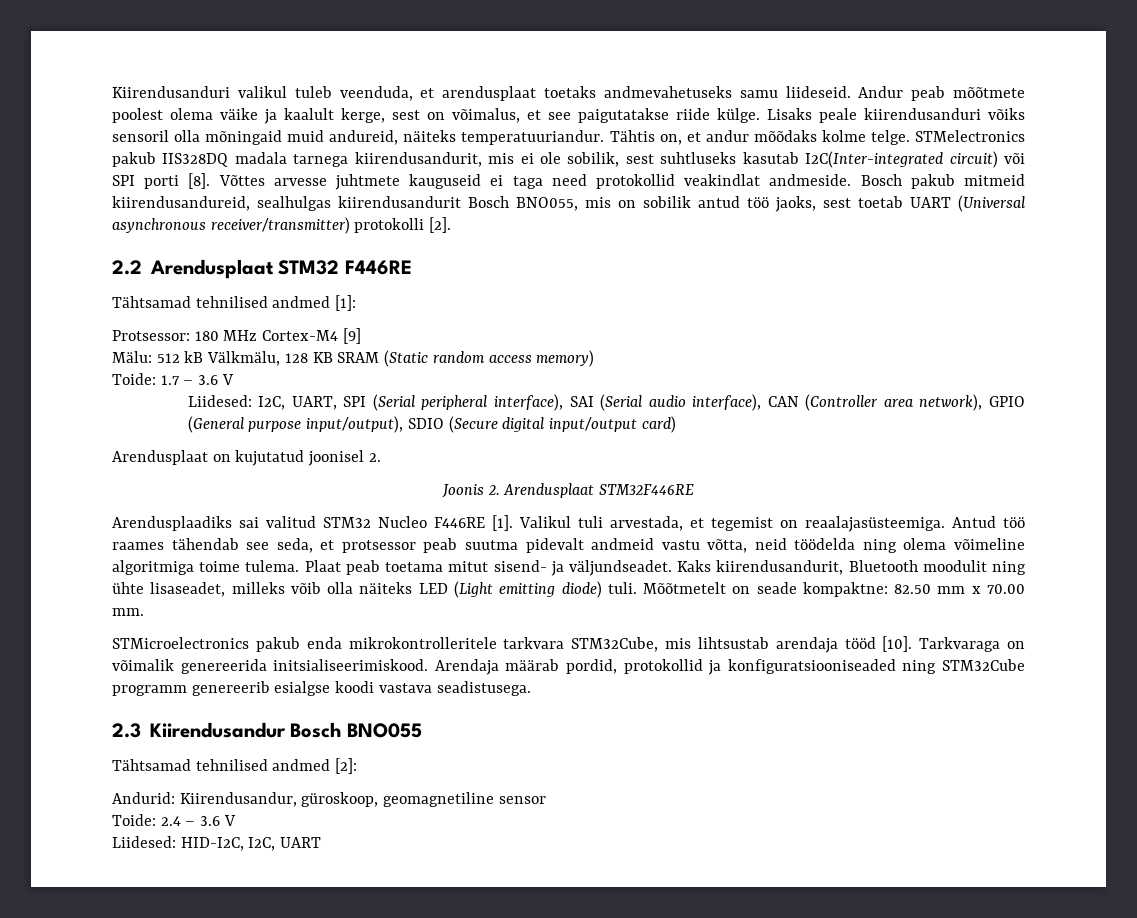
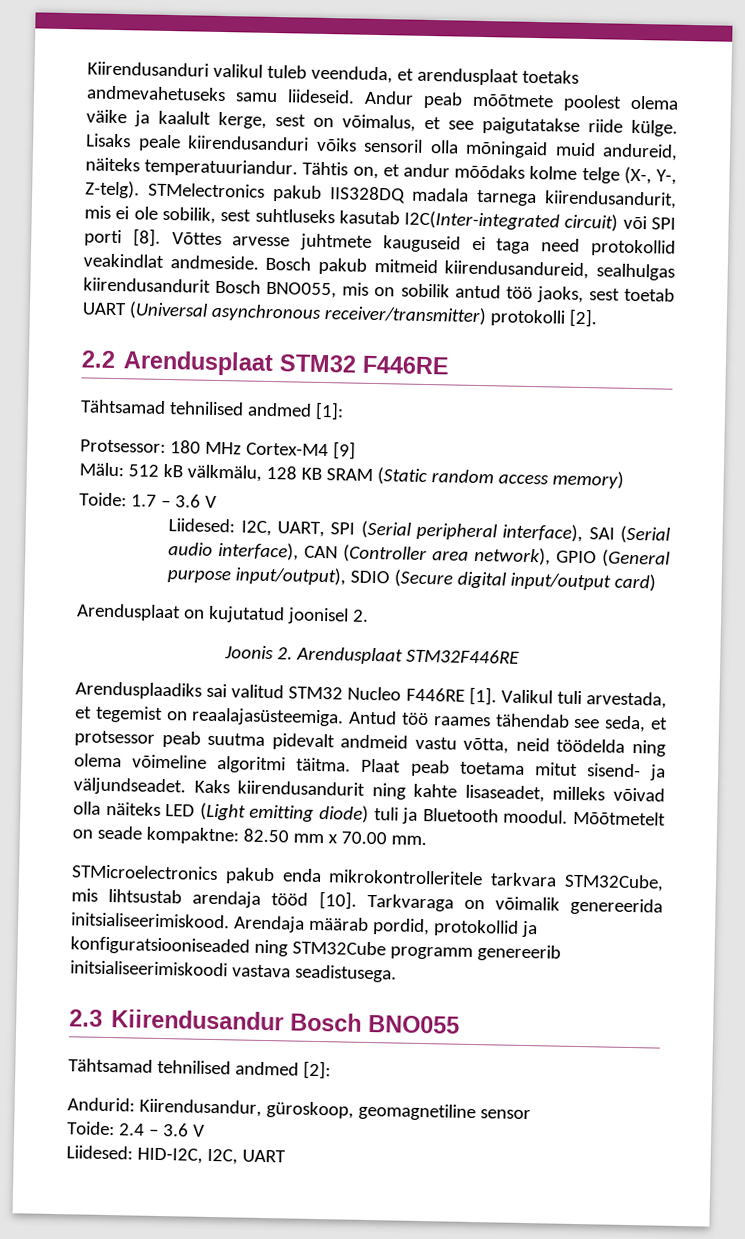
- Tähtis on, et andur mõõdaks kolme telge.
+ Tähtis on, et andur mõõdaks kolme telge (X-, Y-, Z-telg).
- Mälu: 512 kB Välkmälu, 128 KB SRAM (Static random access memory)
+ Mälu: 512 kB välkmälu, 128 KB SRAM (Static random access memory)
- Antud töö raames tähendab see seda, et protsessor peab suutma pidevalt andmeid vastu võtta, neid töödelda ning olema võimeline algoritmiga toime tulema.
+ Antud töö raames tähendab see seda, et protsessor peab suutma pidevalt andmeid vastu võtta, neid töödelda ning olema võimeline algoritmi täitma.
- Kaks kiirendusandurit, Bluetooth moodulit ning ühte lisaseadet, milleks võib olla näiteks LED (Light emitting diode) tuli.
+ Kaks kiirendusandurit ning kahte lisaseadet, milleks võivad olla näiteks LED (Light emitting diode) tuli ja Bluetooth moodul.
- Arendaja määrab pordid, protokollid ja konfiguratsiooniseaded ning STM32Cube programm genereerib esialgse koodi vastava seadistusega.
+ Arendaja määrab pordid, protokollid ja konfiguratsiooniseaded ning STM32Cube programm genereerib initsialiseerimiskoodi vastava seadistusega.

